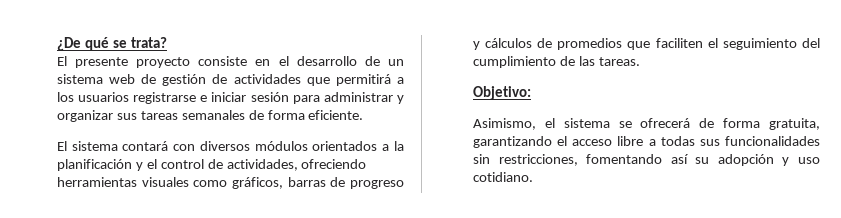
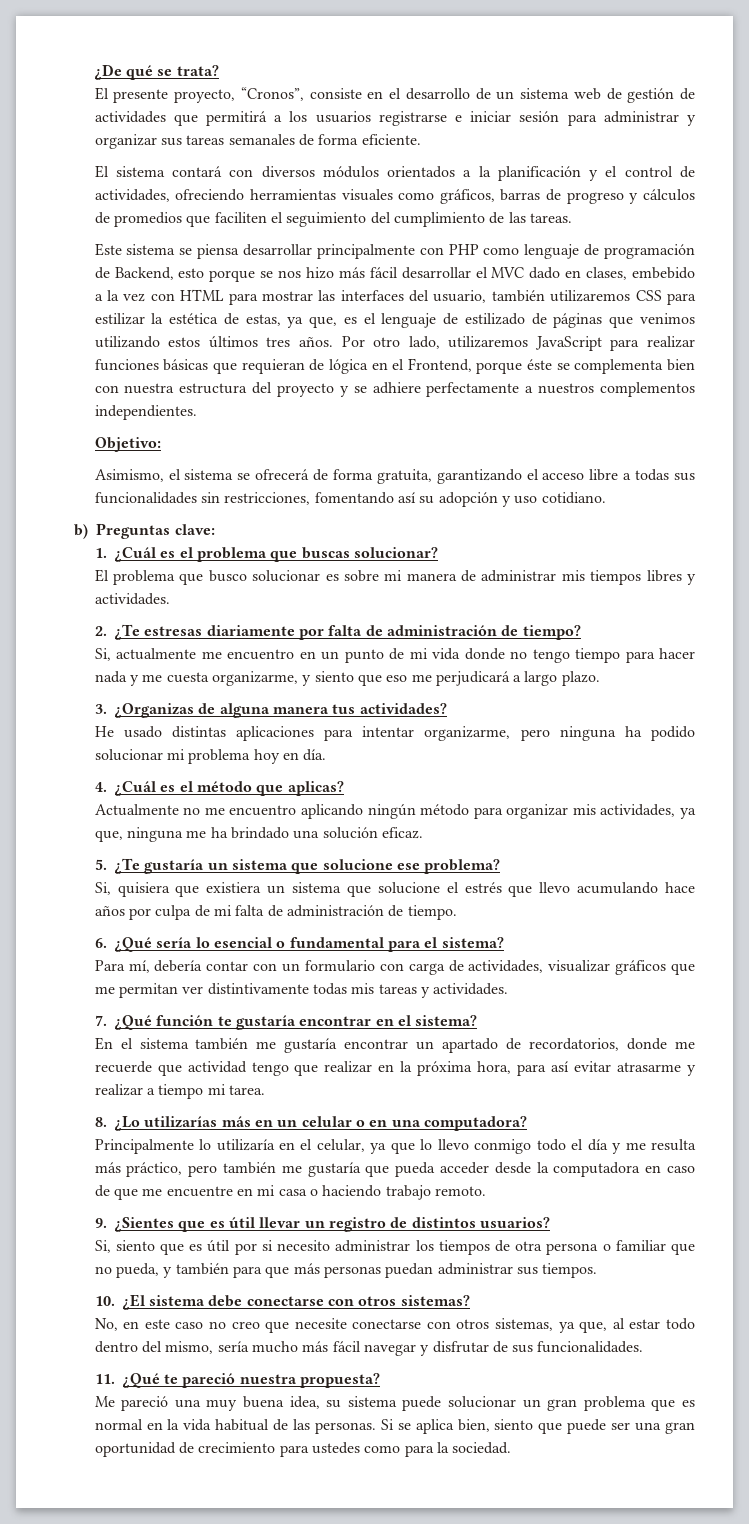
- El presente proyecto consiste en el desarrollo de un sistema web de gestión de actividades que permitirá a los usuarios registrarse e iniciar sesión para administrar y organizar sus tareas semanales de forma eficiente.
+ El presente proyecto, “Cronos”, consiste en el desarrollo de un sistema web de gestión de actividades que permitirá a los usuarios registrarse e iniciar sesión para administrar y organizar sus tareas semanales de forma eficiente.
+ Este sistema se piensa desarrollar principalmente con PHP como lenguaje de programación de Backend, esto porque se nos hizo más fácil desarrollar el MVC dado en clases, embebido a la vez con HTML para mostrar las interfaces del usuario, también utilizaremos CSS para estilizar la estética de estas, ya que, es el lenguaje de estilizado de páginas que venimos utilizando estos últimos tres años. Por otro lado, utilizaremos JavaScript para realizar funciones básicas que requieran de lógica en el Frontend, porque éste se complementa bien con nuestra estructura del proyecto y se adhiere perfectamente a nuestros complementos independientes.
+ b) Preguntas clave:
+ 1. ¿Cuál es el problema que buscas solucionar?
+ El problema que busco solucionar es sobre mi manera de administrar mis tiempos libres y actividades.
+ 2. ¿Te estresas diariamente por falta de administración de tiempo?
+ Si, actualmente me encuentro en un punto de mi vida donde no tengo tiempo para hacer nada y me cuesta organizarme, y siento que eso me perjudicará a largo plazo.
+ 3. ¿Organizas de alguna manera tus actividades?
+ He usado distintas aplicaciones para intentar organizarme, pero ninguna ha podido solucionar mi problema hoy en día.
+ 4. ¿Cuál es el método que aplicas?
+ Actualmente no me encuentro aplicando ningún método para organizar mis actividades, ya que, ninguna me ha brindado una solución eficaz.
+ 5. ¿Te gustaría un sistema que solucione ese problema?
+ Si, quisiera que existiera un sistema que solucione el estrés que llevo acumulando hace años por culpa de mi falta de administración de tiempo.
+ 6. ¿Qué sería lo esencial o fundamental para el sistema?
+ Para mí, debería contar con un formulario con carga de actividades, visualizar gráficos que me permitan ver distintivamente todas mis tareas y actividades.
+ 7. ¿Qué función te gustaría encontrar en el sistema?
+ En el sistema también me gustaría encontrar un apartado de recordatorios, donde me recuerde que actividad tengo que realizar en la próxima hora, para así evitar atrasarme y realizar a tiempo mi tarea.
+ 8. ¿Lo utilizarías más en un celular o en una computadora?
+ Principalmente lo utilizaría en el celular, ya que lo llevo conmigo todo el día y me resulta más práctico, pero también me gustaría que pueda acceder desde la computadora en caso de que me encuentre en mi casa o haciendo trabajo remoto.
+ 9. ¿Sientes que es útil llevar un registro de distintos usuarios?
+ Si, siento que es útil por si necesito administrar los tiempos de otra persona o familiar que no pueda, y también para que más personas puedan administrar sus tiempos.
+ 10. ¿El sistema debe conectarse con otros sistemas?
+ No, en este caso no creo que necesite conectarse con otros sistemas, ya que, al estar todo dentro del mismo, sería mucho más fácil navegar y disfrutar de sus funcionalidades.
+ 11. ¿Qué te pareció nuestra propuesta?
+ Me pareció una muy buena idea, su sistema puede solucionar un gran problema que es normal en la vida habitual de las personas. Si se aplica bien, siento que puede ser una gran oportunidad de crecimiento para ustedes como para la sociedad.

